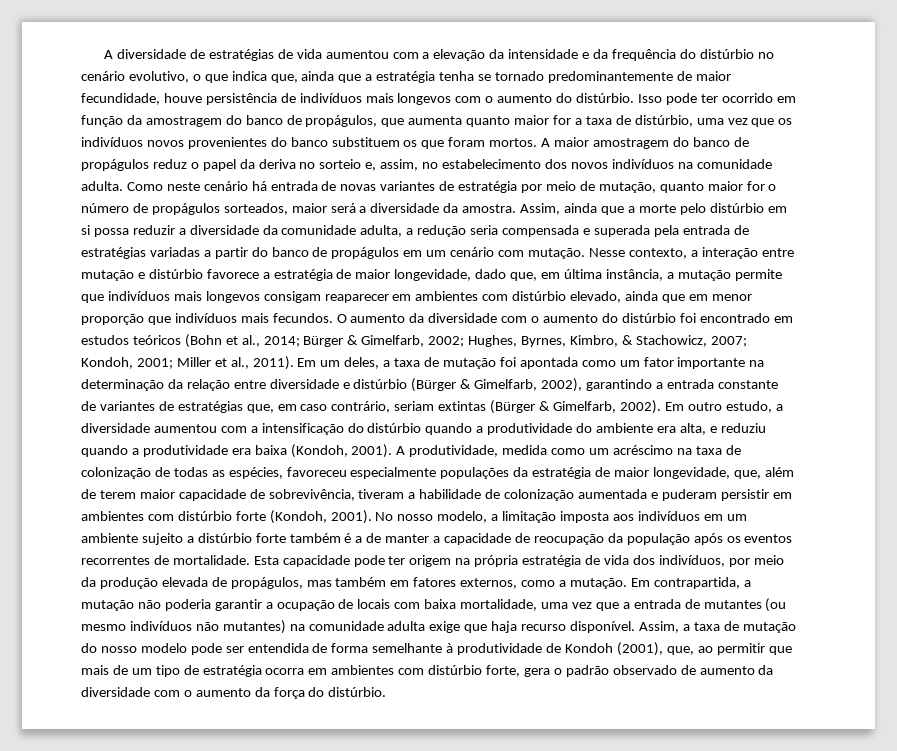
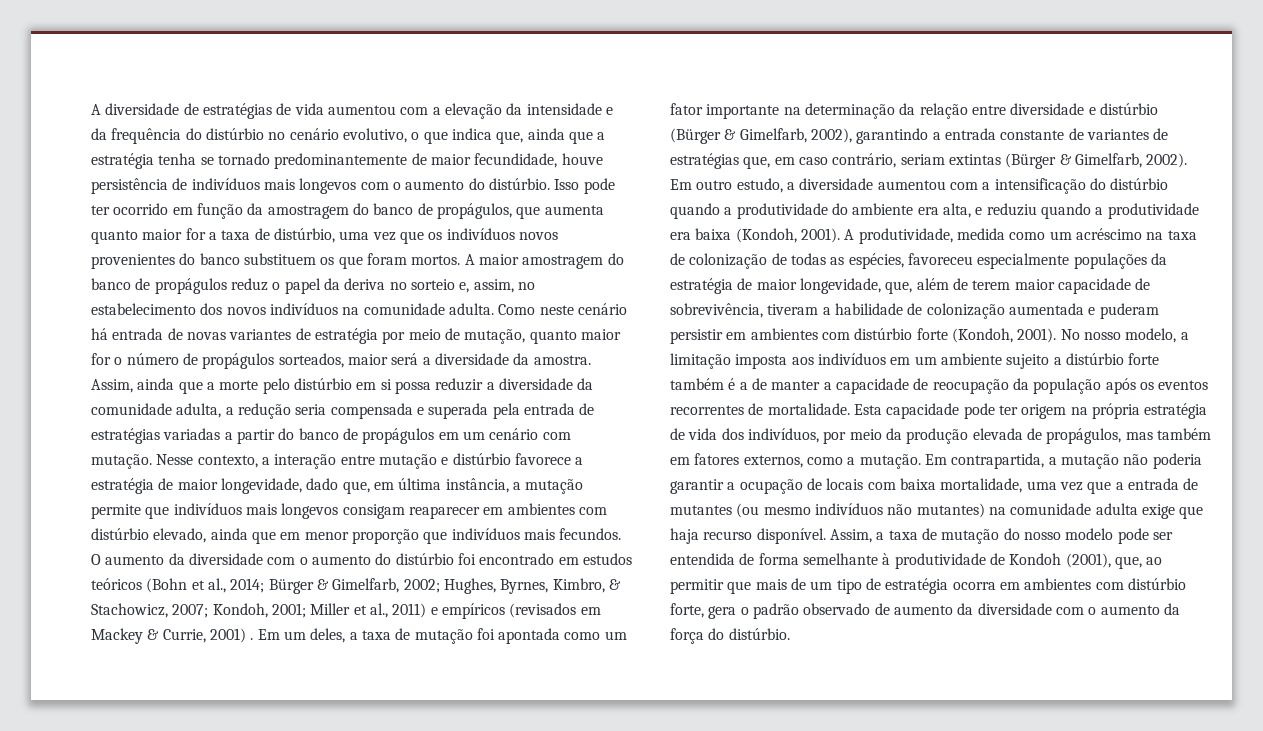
- O aumento da diversidade com o aumento do distúrbio foi encontrado em estudos teóricos (Bohn et al., 2014; Bürger & Gimelfarb, 2002; Hughes, Byrnes, Kimbro, & Stachowicz, 2007; Kondoh, 2001; Miller et al., 2011).
+ O aumento da diversidade com o aumento do distúrbio foi encontrado em estudos teóricos (Bohn et al., 2014; Bürger & Gimelfarb, 2002; Hughes, Byrnes, Kimbro, & Stachowicz, 2007; Kondoh, 2001; Miller et al., 2011) e empíricos (revisados em Mackey & Currie, 2001) .

